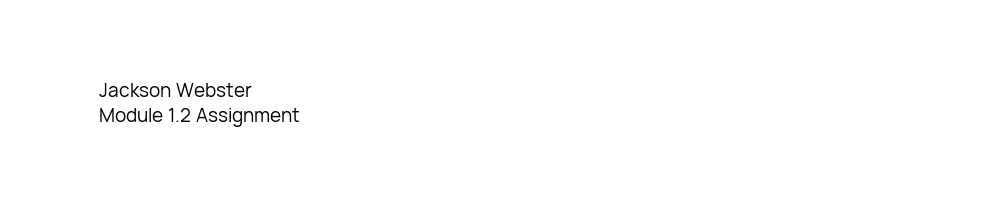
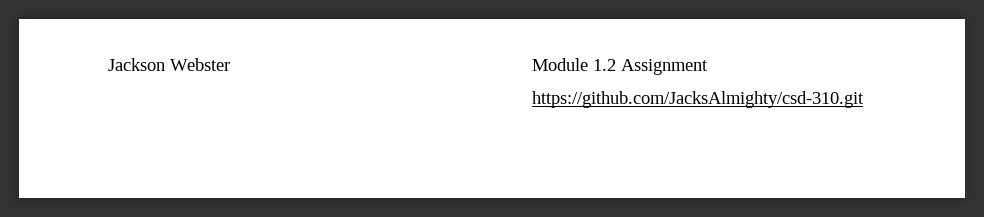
+ https://github.com/JacksAlmighty/csd-310.git

